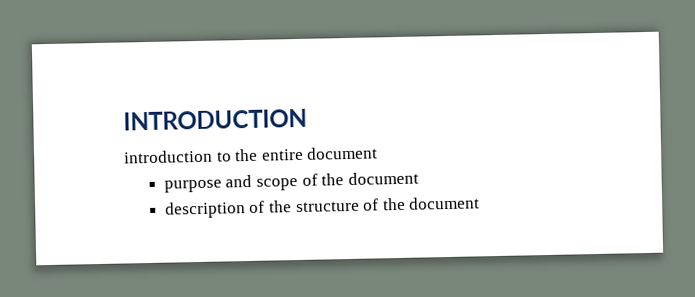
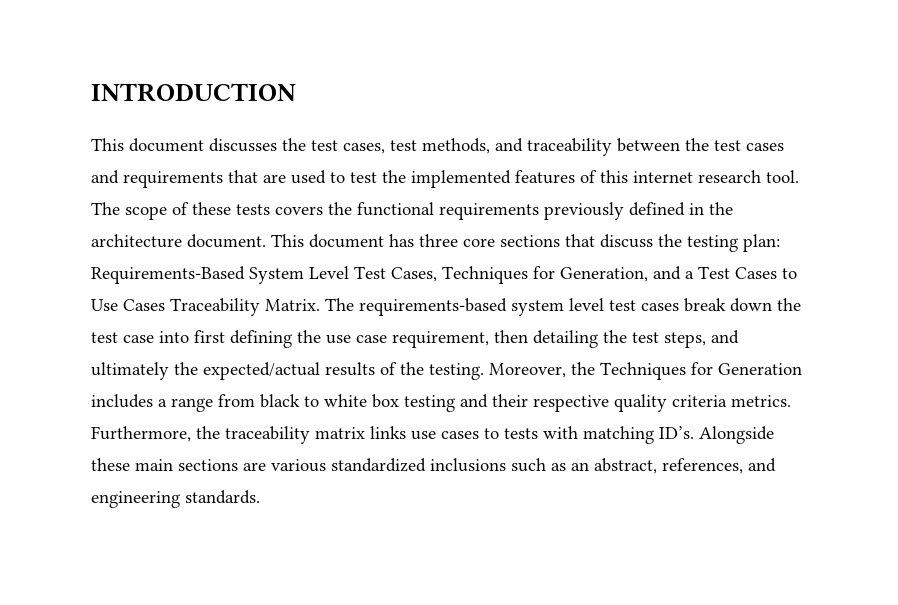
- introduction to the entire document
- purpose and scope of the document
- description of the structure of the document
+ This document discusses the test cases, test methods, and traceability between the test cases and requirements that are used to test the implemented features of this internet research tool. The scope of these tests covers the functional requirements previously defined in the architecture document. This document has three core sections that discuss the testing plan: Requirements-Based System Level Test Cases, Techniques for Generation, and a Test Cases to Use Cases Traceability Matrix. The requirements-based system level test cases break down the test case into first defining the use case requirement, then detailing the test steps, and ultimately the expected/actual results of the testing. Moreover, the Techniques for Generation includes a range from black to white box testing and their respective quality criteria metrics. Furthermore, the traceability matrix links use cases to tests with matching ID’s. Alongside these main sections are various standardized inclusions such as an abstract, references, and engineering standards.

